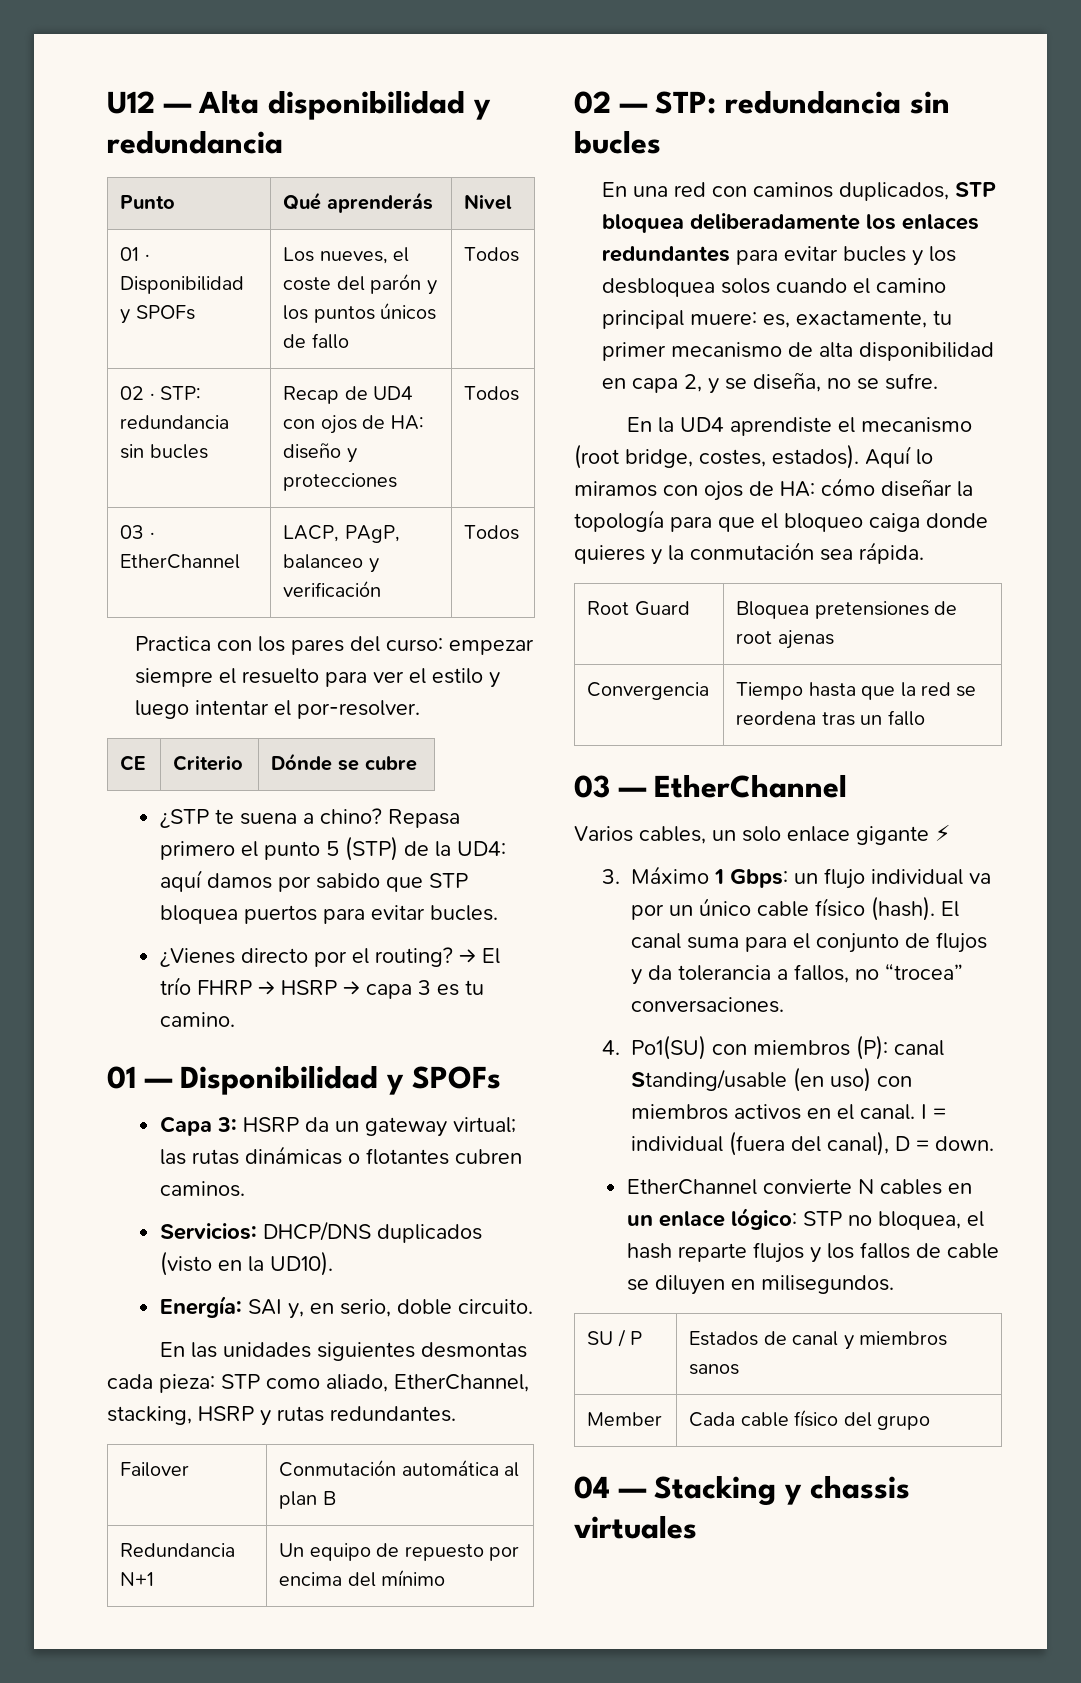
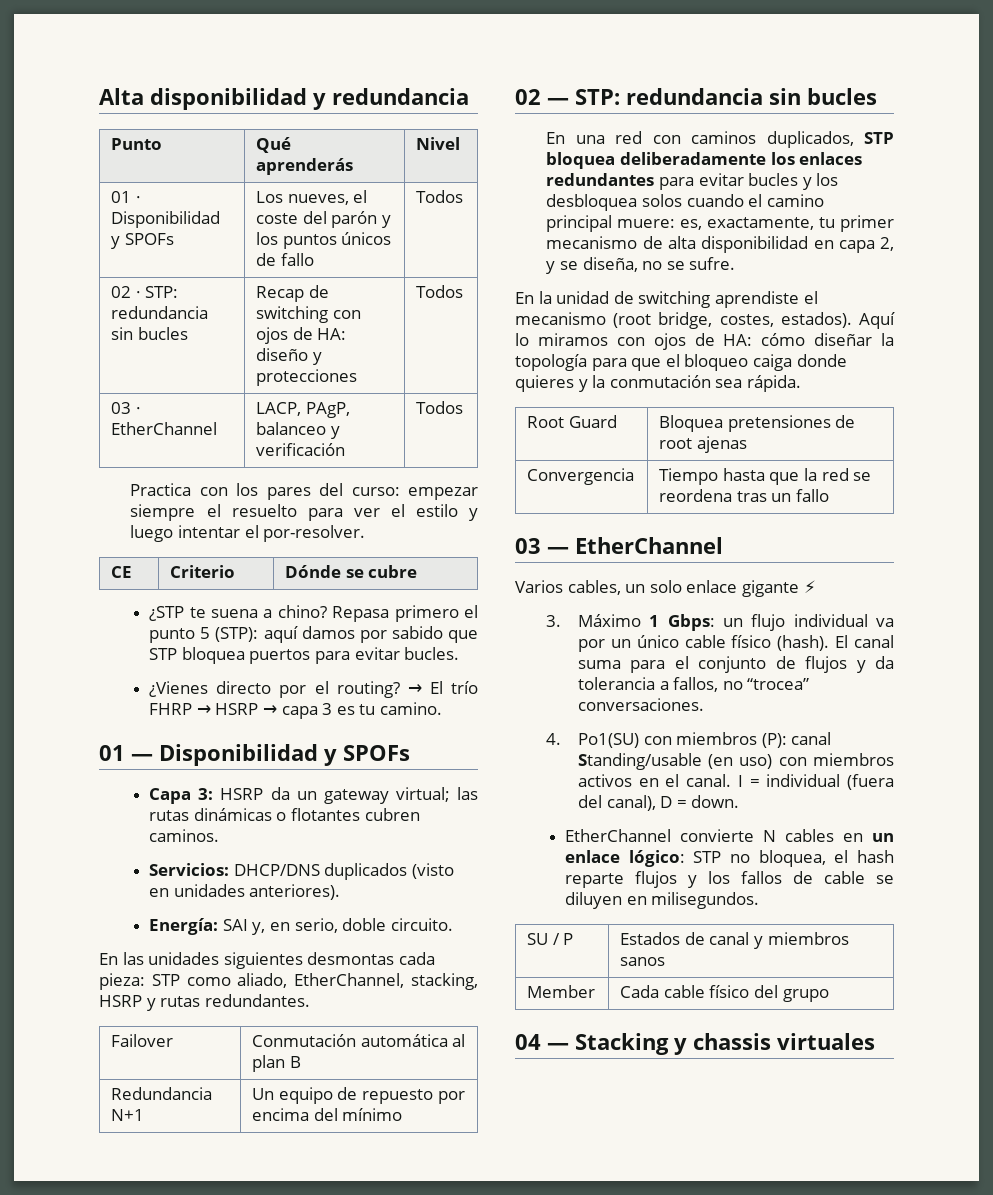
- U12 — Alta disponibilidad y redundancia
+ Alta disponibilidad y redundancia
- 02 · STP: redundancia sin bucles | Recap de UD4 con ojos de HA: diseño y protecciones | Todos
+ 02 · STP: redundancia sin bucles | Recap de switching con ojos de HA: diseño y protecciones | Todos
- Repasa primero el punto 5 (STP) de la UD4: aquí damos por sabido que STP bloquea puertos para evitar bucles.
+ Repasa primero el punto 5 (STP): aquí damos por sabido que STP bloquea puertos para evitar bucles.
- Servicios: DHCP/DNS duplicados (visto en la UD10).
+ Servicios: DHCP/DNS duplicados (visto en unidades anteriores).
- En la UD4 aprendiste el mecanismo (root bridge, costes, estados).
+ En la unidad de switching aprendiste el mecanismo (root bridge, costes, estados).

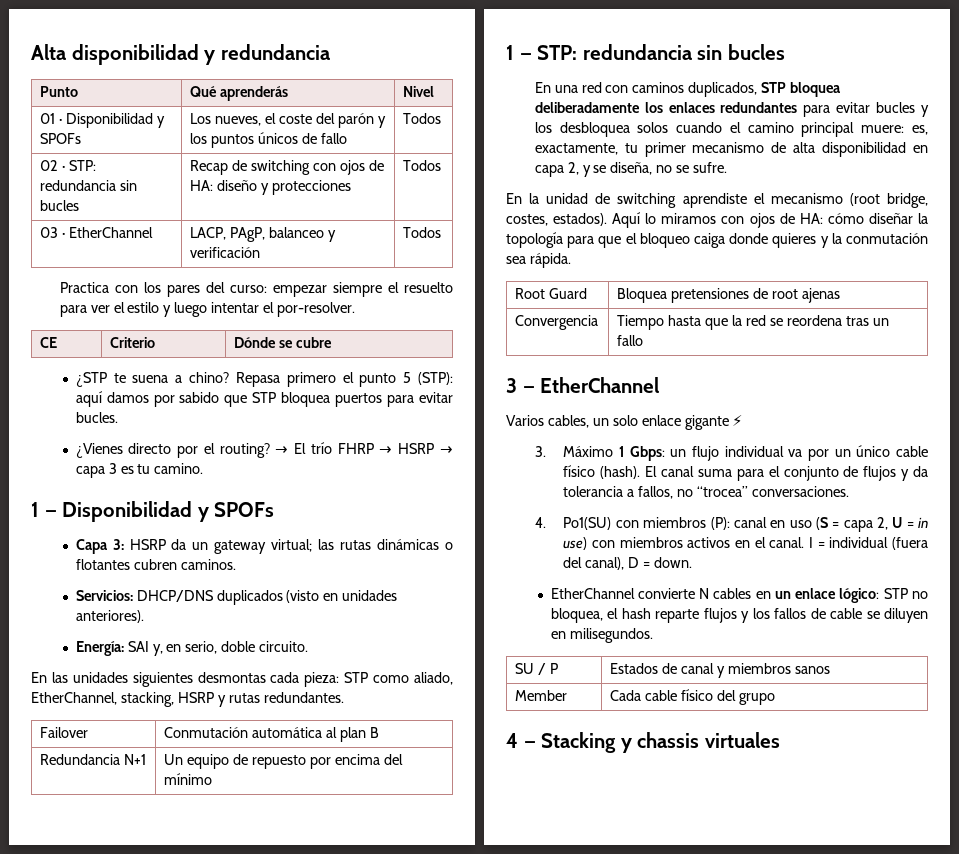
- 01 — Disponibilidad y SPOFs
+ 1 — Disponibilidad y SPOFs
- 02 — STP: redundancia sin bucles
+ 1 — STP: redundancia sin bucles
- 03 — EtherChannel
+ 3 — EtherChannel
- 4. Po1(SU) con miembros (P): canal Standing/usable (en uso) con miembros activos en el canal.
+ 4. Po1(SU) con miembros (P): canal en uso (S = capa 2, U = in use) con miembros activos en el canal.
- 04 — Stacking y chassis virtuales
+ 4 — Stacking y chassis virtuales

